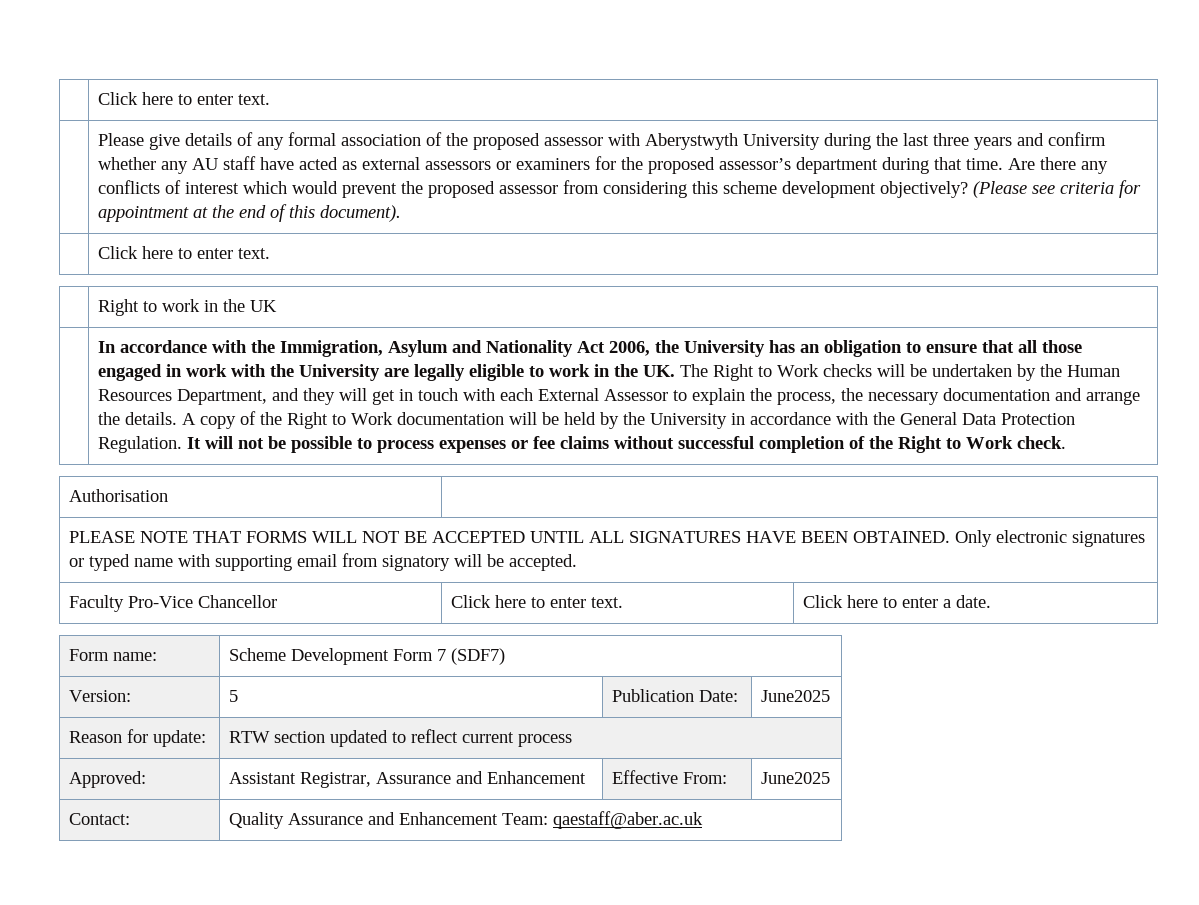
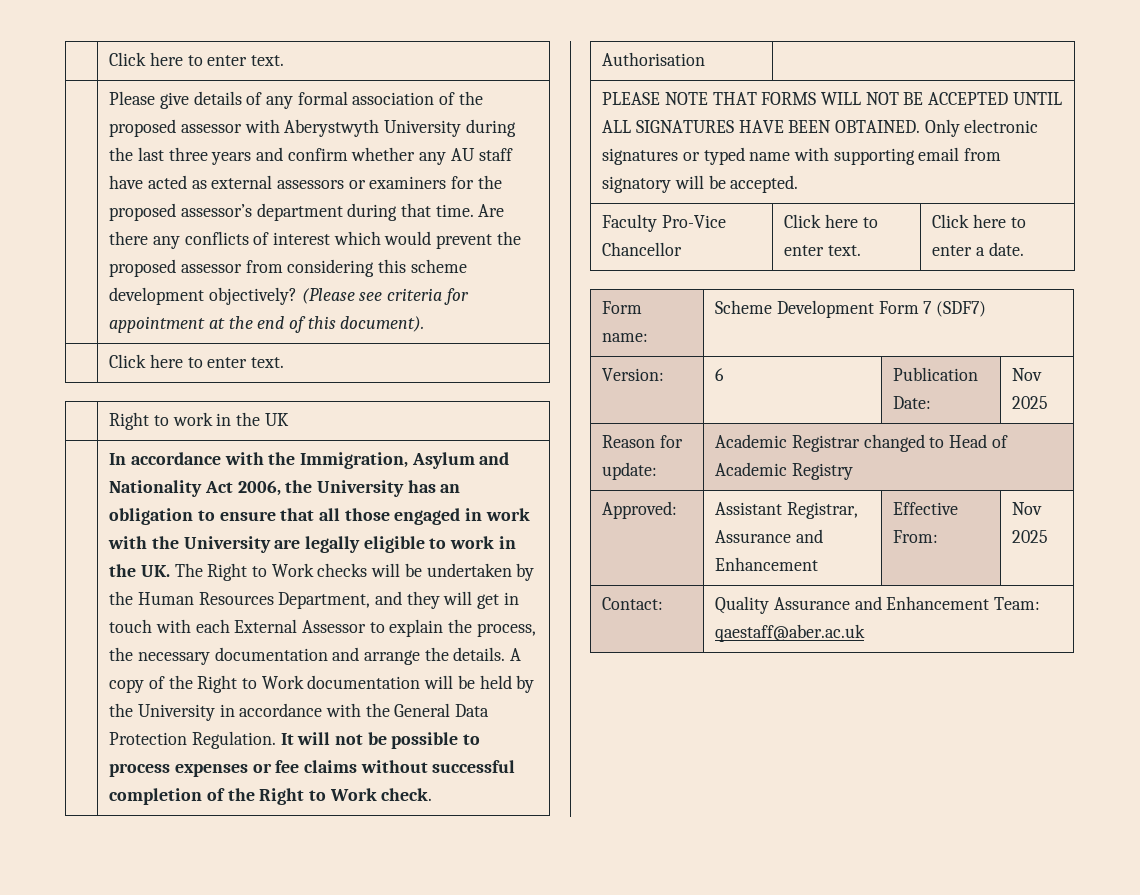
- Version: | 5 | Publication Date: | June2025
+ Version: | 6 | Publication Date: | Nov 2025
- Reason for update: | RTW section updated to reflect current process
+ Reason for update: | Academic Registrar changed to Head of Academic Registry
- Approved: | Assistant Registrar, Assurance and Enhancement | Effective From: | June2025
+ Approved: | Assistant Registrar, Assurance and Enhancement | Effective From: | Nov 2025

